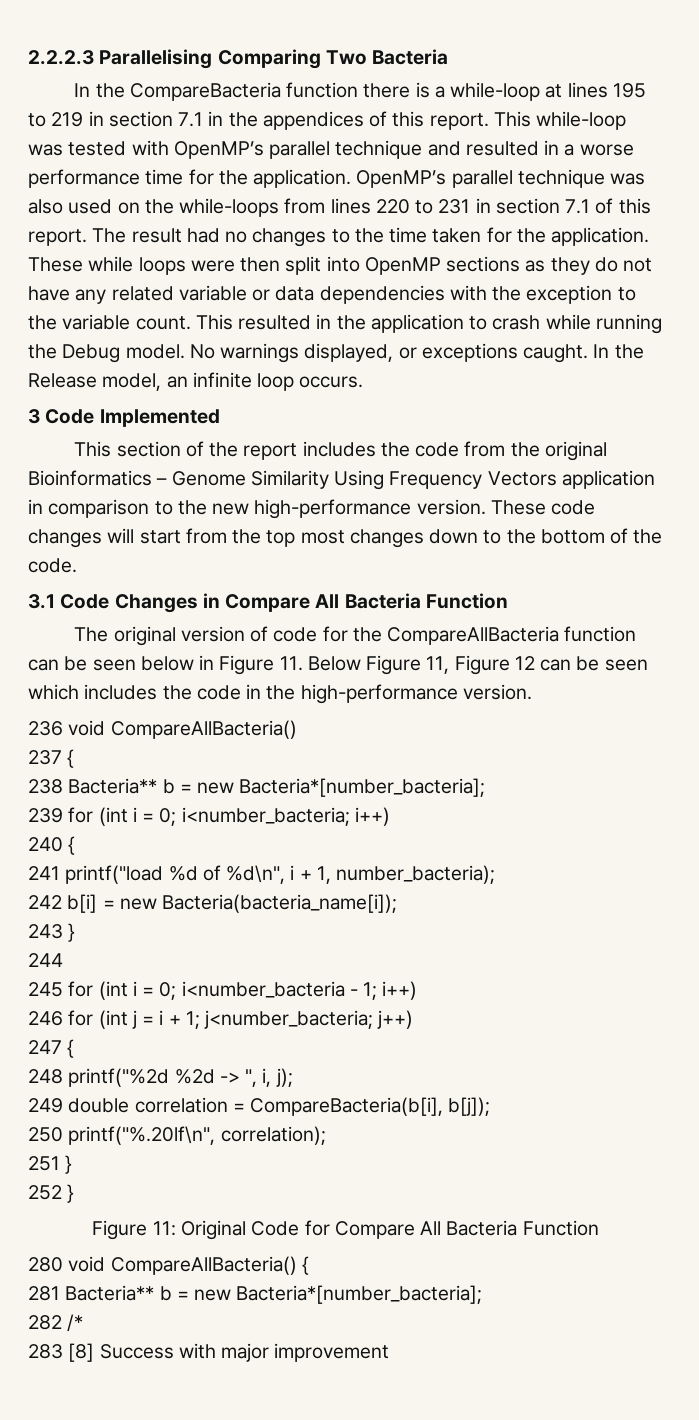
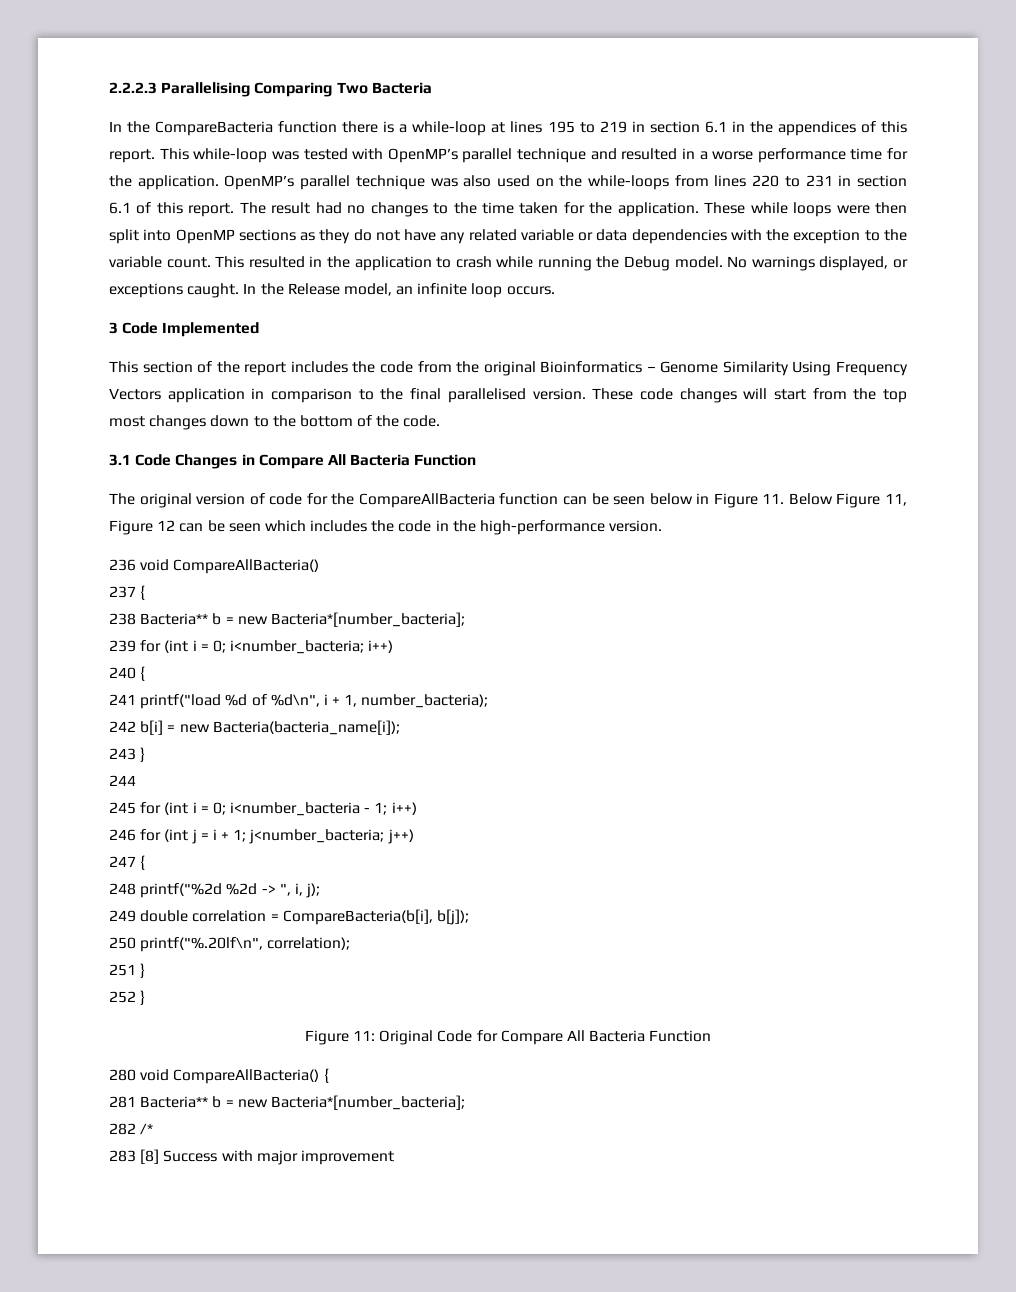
- In the CompareBacteria function there is a while-loop at lines 195 to 219 in section 7.1 in the appendices of this report.
+ In the CompareBacteria function there is a while-loop at lines 195 to 219 in section 6.1 in the appendices of this report.
- OpenMP’s parallel technique was also used on the while-loops from lines 220 to 231 in section 7.1 of this report.
+ OpenMP’s parallel technique was also used on the while-loops from lines 220 to 231 in section 6.1 of this report.
- This section of the report includes the code from the original Bioinformatics – Genome Similarity Using Frequency Vectors application in comparison to the new high-performance version.
+ This section of the report includes the code from the original Bioinformatics – Genome Similarity Using Frequency Vectors application in comparison to the final parallelised version.

